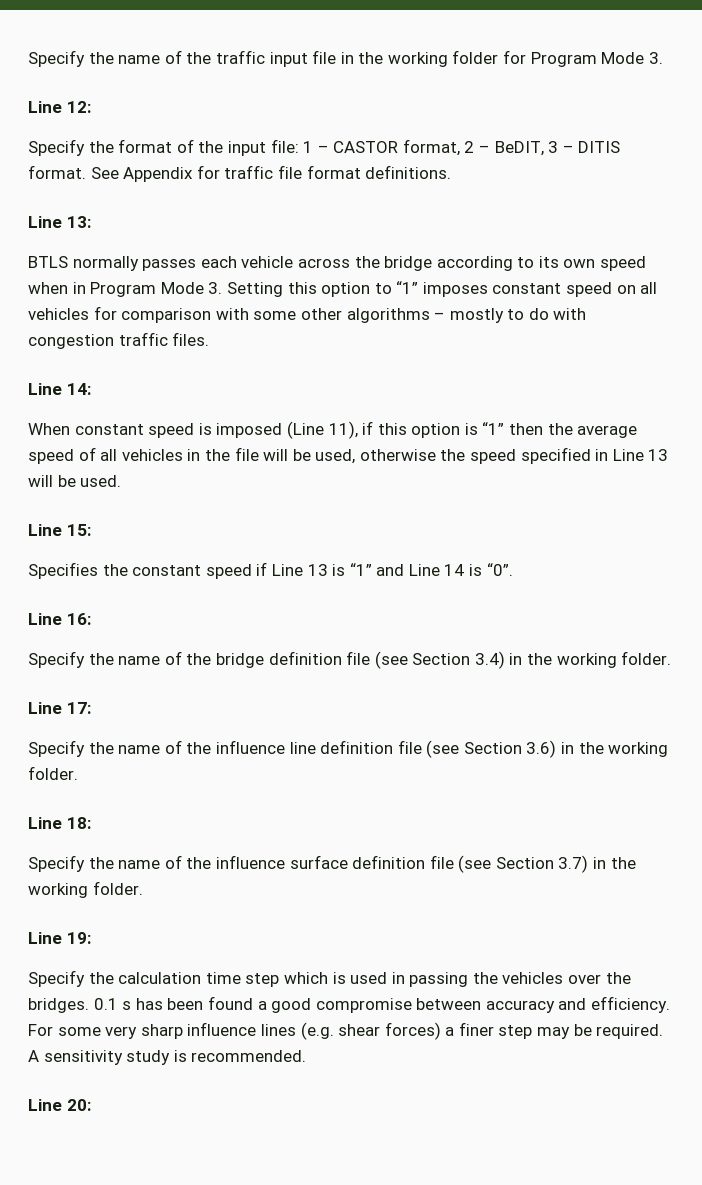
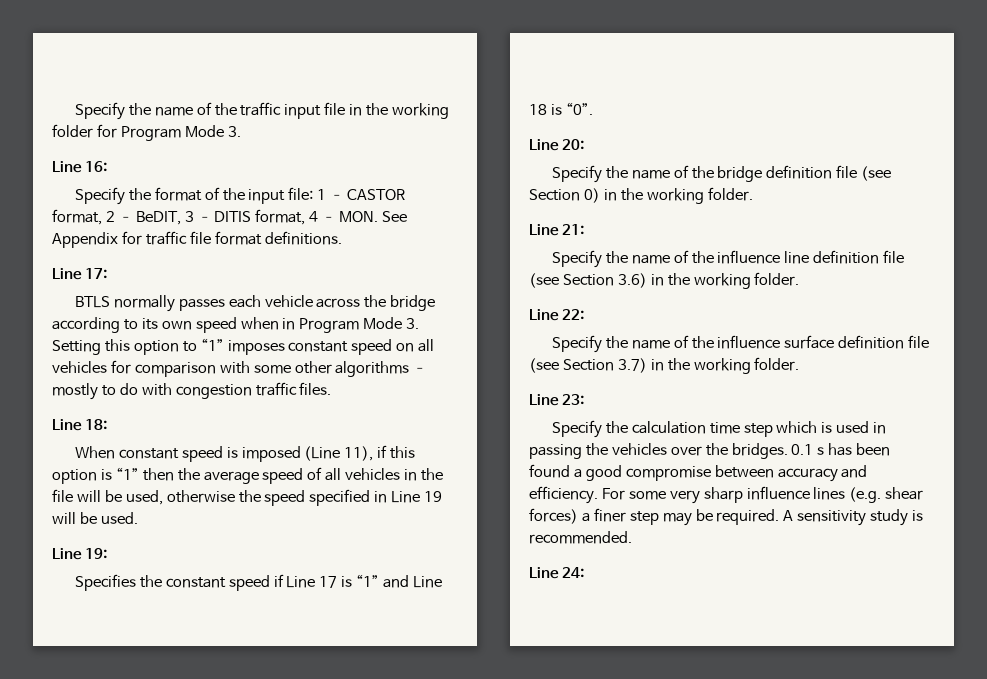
- Line 12:
+ Line 16:
- Specify the format of the input file: 1 – CASTOR format, 2 – BeDIT, 3 – DITIS format. See Appendix for traffic file format definitions.
+ Specify the format of the input file: 1 – CASTOR format, 2 – BeDIT, 3 – DITIS format, 4 – MON. See Appendix for traffic file format definitions.
- Line 13:
+ Line 17:
- Line 14:
+ Line 18:
- When constant speed is imposed (Line 11), if this option is “1” then the average speed of all vehicles in the file will be used, otherwise the speed specified in Line 13 will be used.
+ When constant speed is imposed (Line 11), if this option is “1” then the average speed of all vehicles in the file will be used, otherwise the speed specified in Line 19 will be used.
- Line 15:
+ Line 19:
- Specifies the constant speed if Line 13 is “1” and Line 14 is “0”.
+ Specifies the constant speed if Line 17 is “1” and Line 18 is “0”.
- Line 16:
+ Line 20:
- Specify the name of the bridge definition file (see Section 3.4) in the working folder.
- Line 17:
+ Specify the name of the bridge definition file (see Section 0) in the working folder.
+ Line 21:
- Line 18:
+ Line 22:
- Line 19:
+ Line 23:
- Line 20:
+ Line 24:

